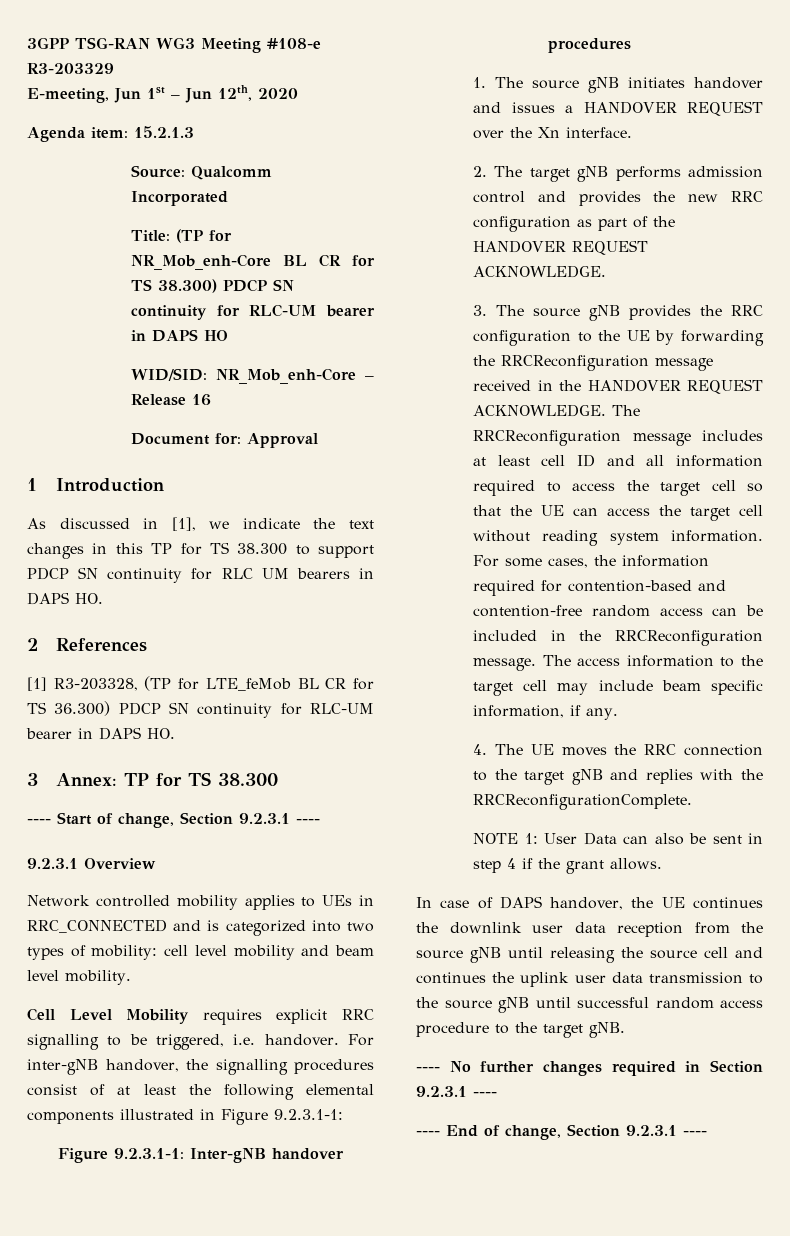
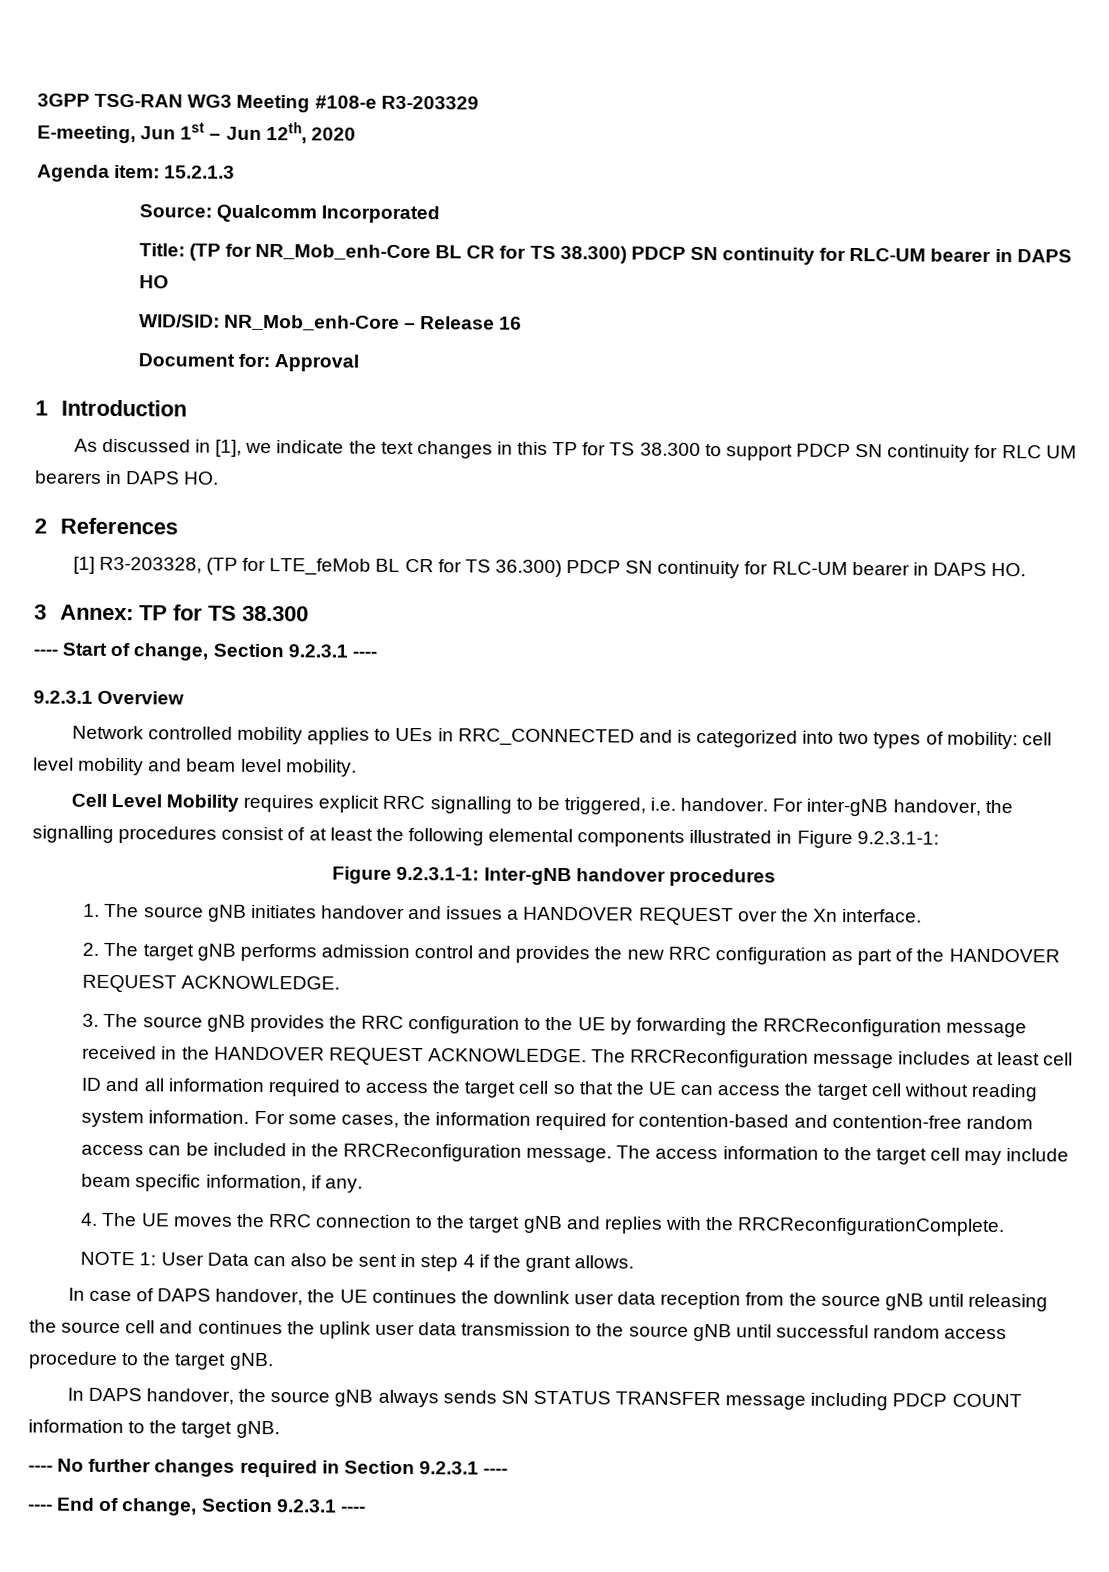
+ In DAPS handover, the source gNB always sends SN STATUS TRANSFER message including PDCP COUNT information to the target gNB.

